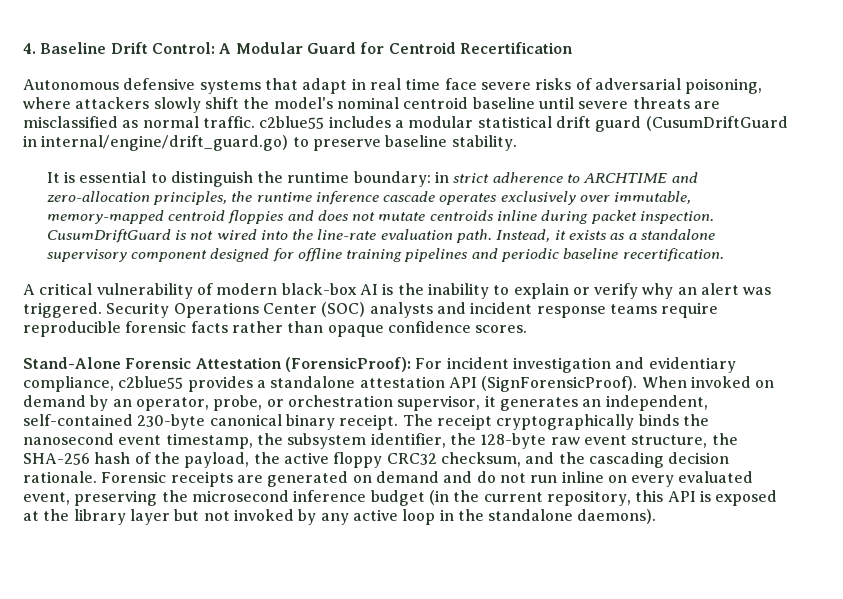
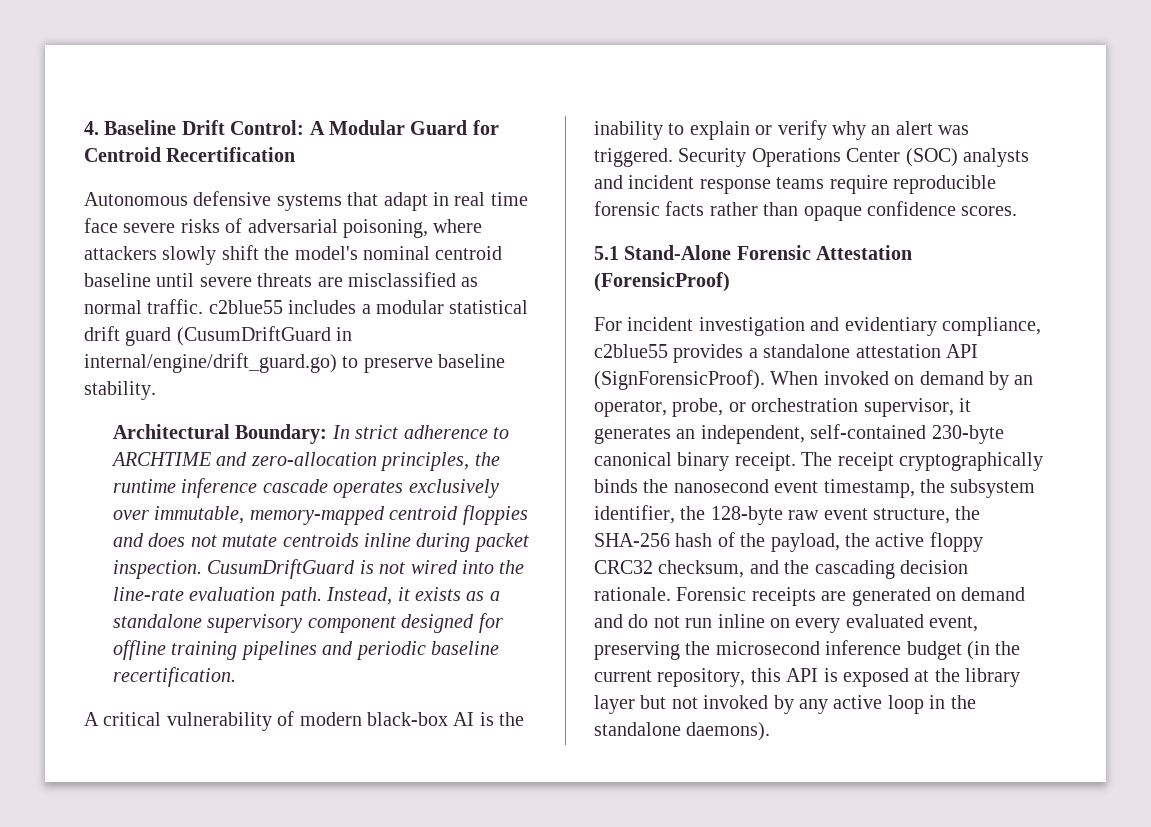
- It is essential to distinguish the runtime boundary: in strict adherence to ARCHTIME and zero-allocation principles, the runtime inference cascade operates exclusively over immutable, memory-mapped centroid floppies and does not mutate centroids inline during packet inspection.
+ Architectural Boundary: In strict adherence to ARCHTIME and zero-allocation principles, the runtime inference cascade operates exclusively over immutable, memory-mapped centroid floppies and does not mutate centroids inline during packet inspection.
- Stand-Alone Forensic Attestation (ForensicProof): For incident investigation and evidentiary compliance, c2blue55 provides a standalone attestation API (SignForensicProof).
+ 5.1 Stand-Alone Forensic Attestation (ForensicProof)
+ For incident investigation and evidentiary compliance, c2blue55 provides a standalone attestation API (SignForensicProof).

